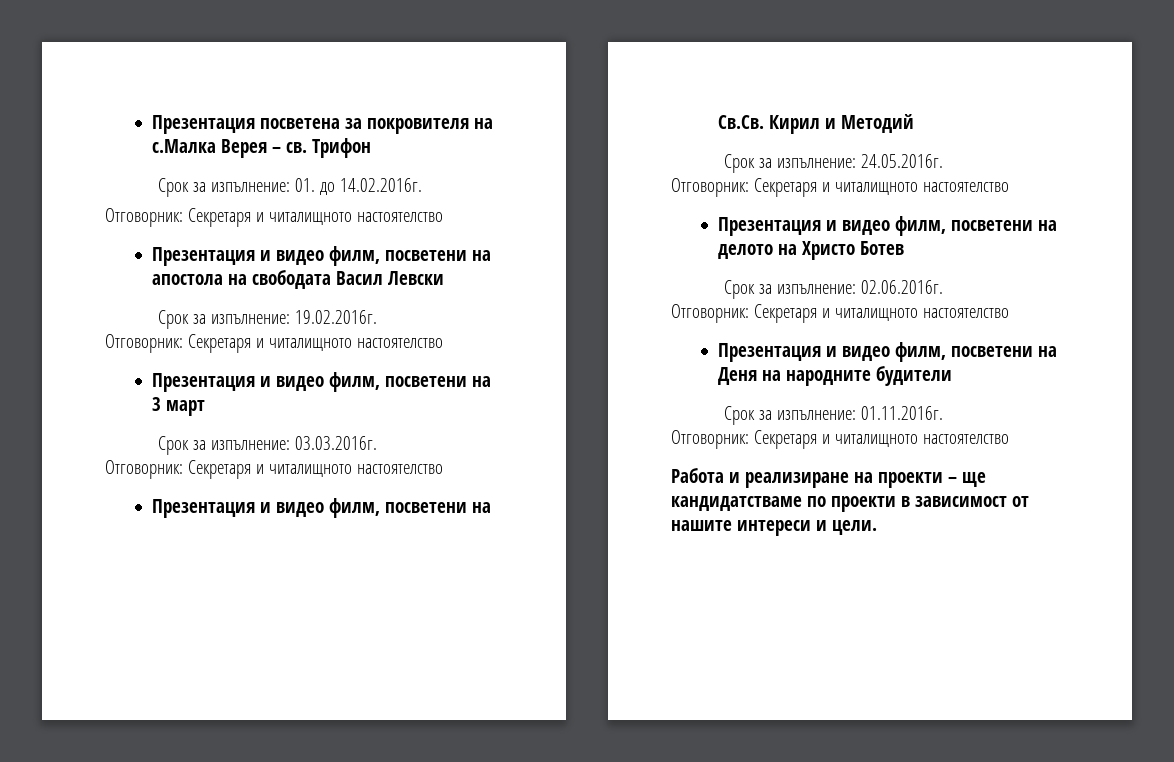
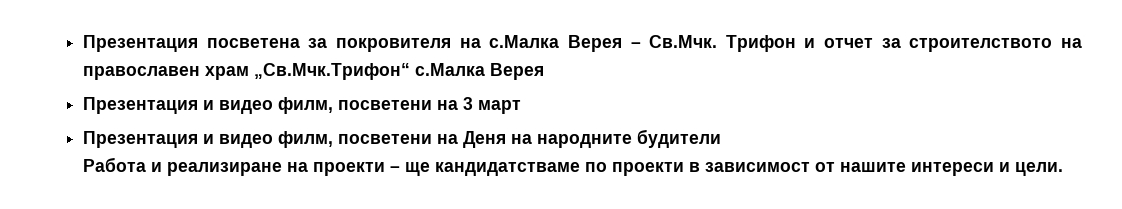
- Презентация посветена за покровителя на с.Малка Верея – св. Трифон
- Срок за изпълнение: 01. до 14.02.2016г.
- Отговорник: Секретаря и читалищното настоятелство
- Презентация и видео филм, посветени на апостола на свободата Васил Левски
- Срок за изпълнение: 19.02.2016г.
- Отговорник: Секретаря и читалищното настоятелство
+ Презентация посветена за покровителя на с.Малка Верея – Св.Мчк. Трифон и отчет за строителството на православен храм „Св.Мчк.Трифон“ с.Малка Верея
- Срок за изпълнение: 03.03.2016г.
- Отговорник: Секретаря и читалищното настоятелство
- Презентация и видео филм, посветени на Св.Св. Кирил и Методий
- Срок за изпълнение: 24.05.2016г.
- Отговорник: Секретаря и читалищното настоятелство
- Презентация и видео филм, посветени на делото на Христо Ботев
- Срок за изпълнение: 02.06.2016г.
- Отговорник: Секретаря и читалищното настоятелство
- Срок за изпълнение: 01.11.2016г.
- Отговорник: Секретаря и читалищното настоятелство

